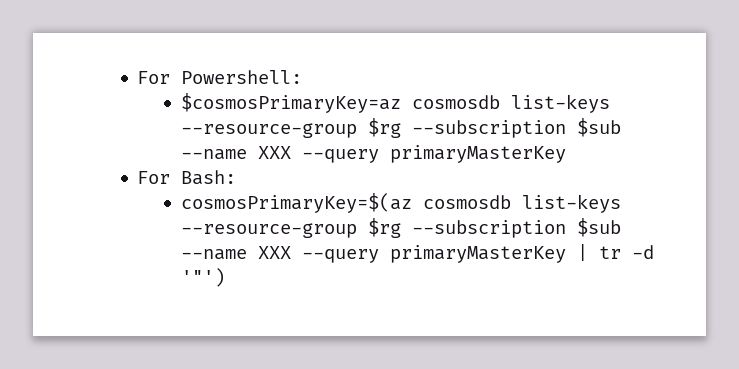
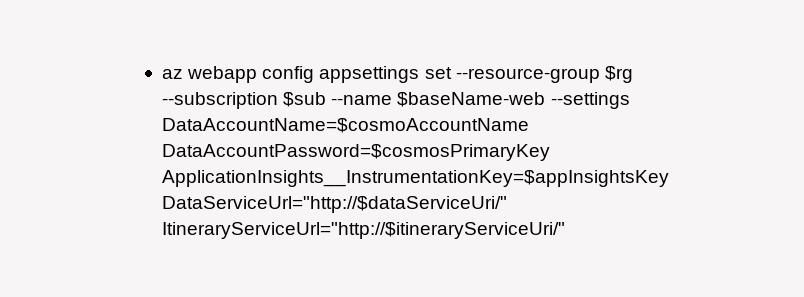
- For Powershell:
- $cosmosPrimaryKey=az cosmosdb list-keys --resource-group $rg --subscription $sub --name XXX --query primaryMasterKey
- For Bash:
- cosmosPrimaryKey=$(az cosmosdb list-keys --resource-group $rg --subscription $sub --name XXX --query primaryMasterKey | tr -d '"')
+ az webapp config appsettings set --resource-group $rg --subscription $sub --name $baseName-web --settings DataAccountName=$cosmoAccountName DataAccountPassword=$cosmosPrimaryKey ApplicationInsights__InstrumentationKey=$appInsightsKey DataServiceUrl="http://$dataServiceUri/" ItineraryServiceUrl="http://$itineraryServiceUri/"

